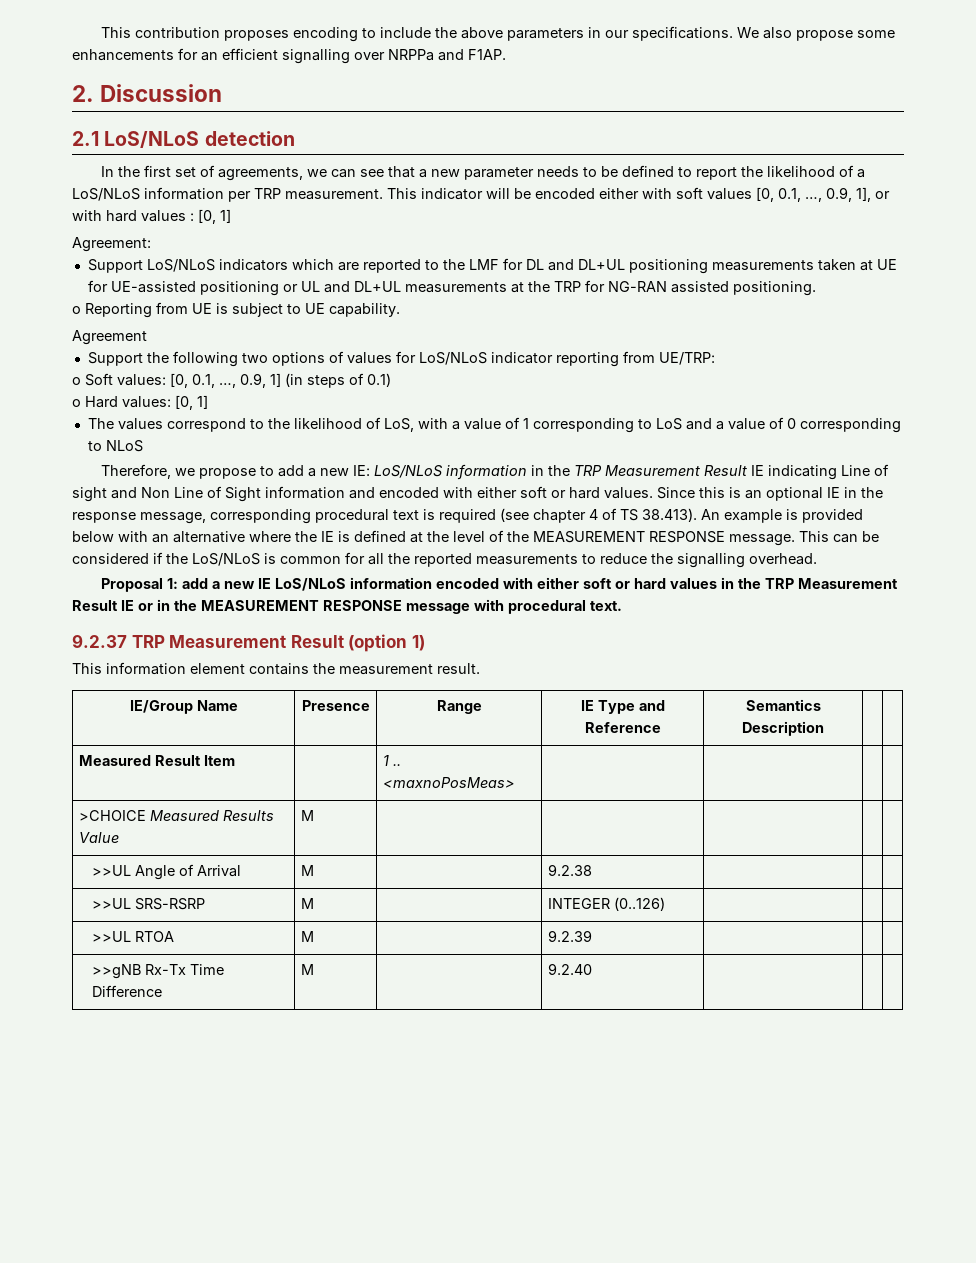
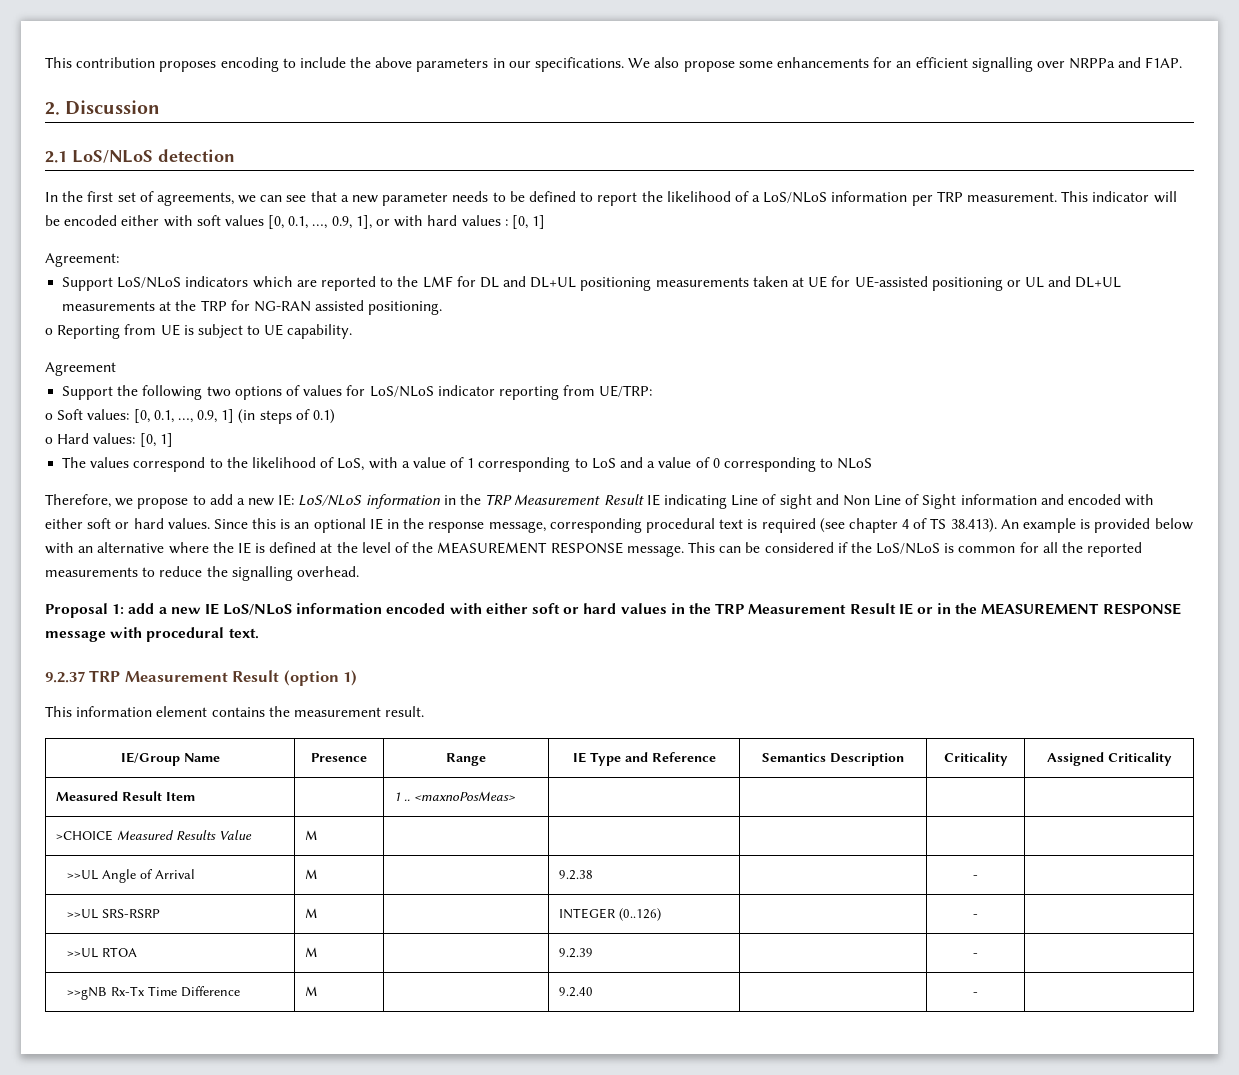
- IE/Group Name | Presence | Range | IE Type and Reference | Semantics Description | |
+ IE/Group Name | Presence | Range | IE Type and Reference | Semantics Description | Criticality | Assigned Criticality
- >>UL Angle of Arrival | M | | 9.2.38 | | |
+ >>UL Angle of Arrival | M | | 9.2.38 | | - |
- >>UL SRS-RSRP | M | | INTEGER (0..126) | | |
+ >>UL SRS-RSRP | M | | INTEGER (0..126) | | - |
- >>UL RTOA | M | | 9.2.39 | | |
+ >>UL RTOA | M | | 9.2.39 | | - |
- >>gNB Rx-Tx Time Difference | M | | 9.2.40 | | |
+ >>gNB Rx-Tx Time Difference | M | | 9.2.40 | | - |

